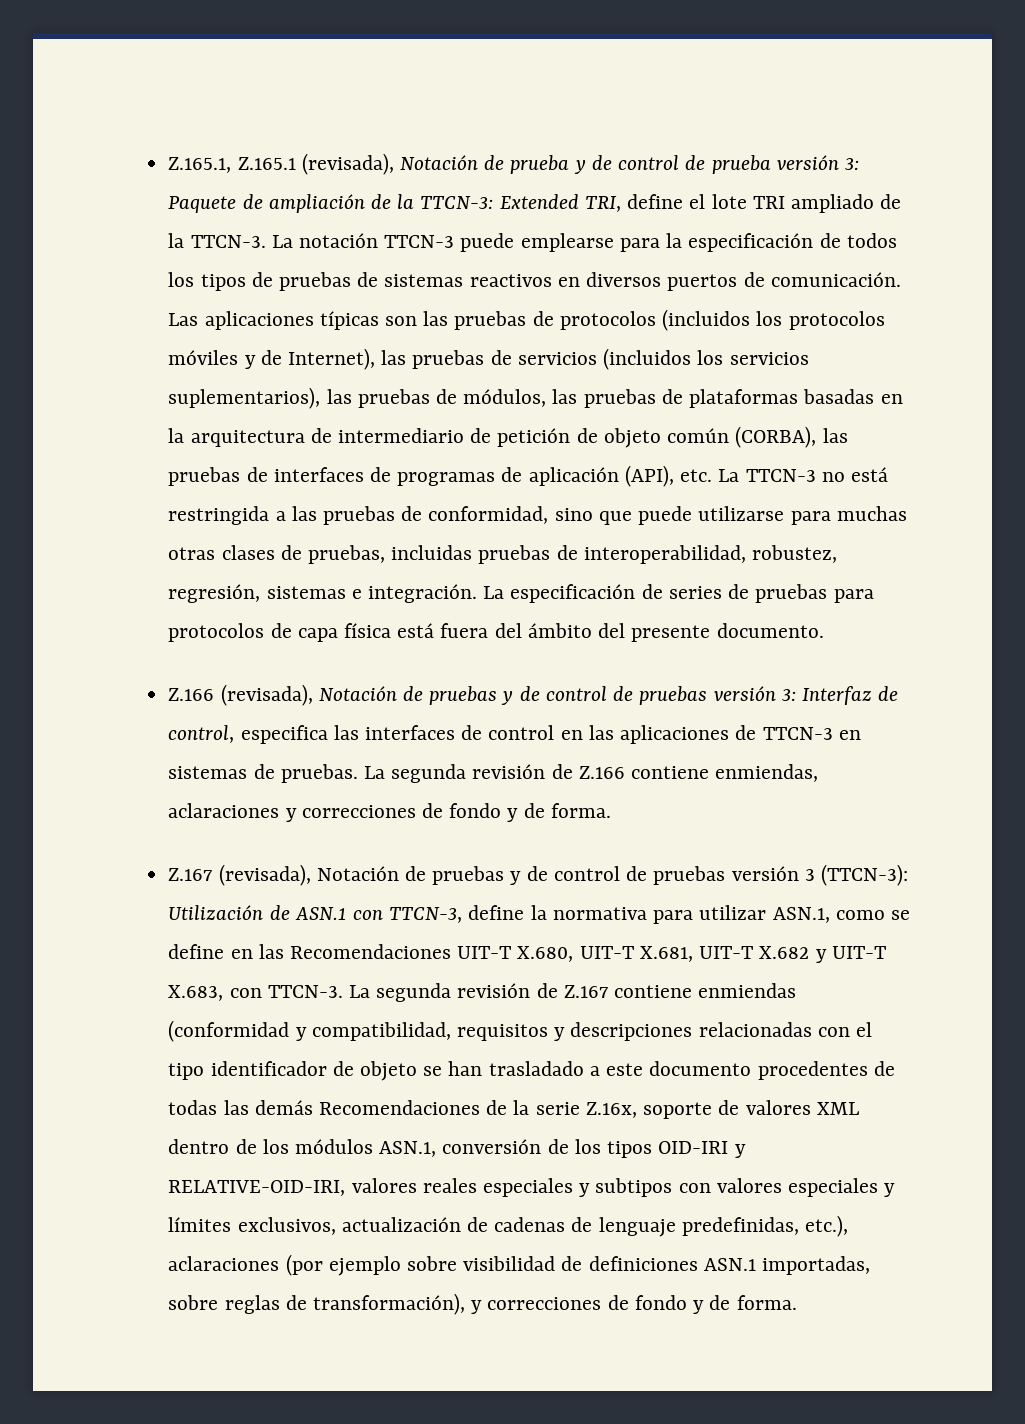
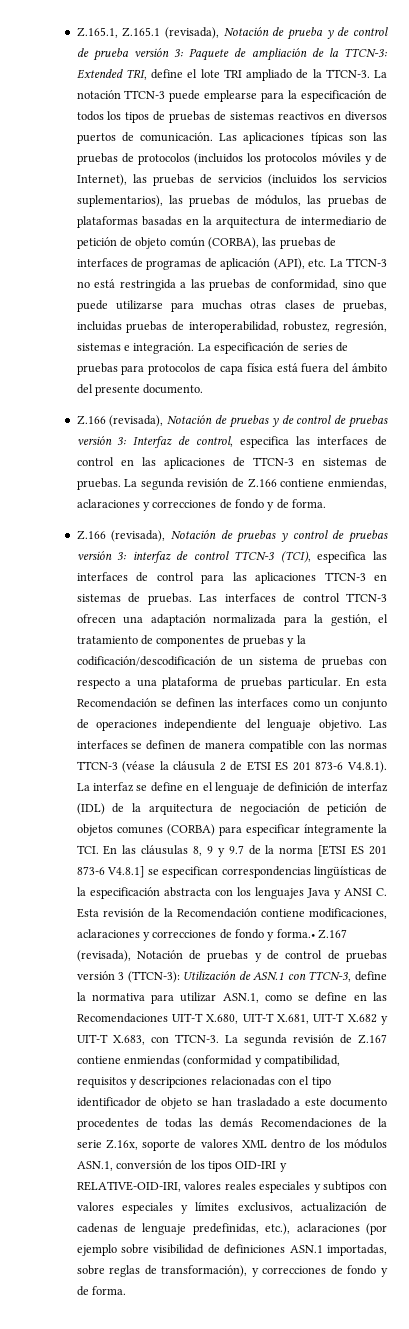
- Z.167 (revisada), Notación de pruebas y de control de pruebas versión 3 (TTCN-3): Utilización de ASN.1 con TTCN-3, define la normativa para utilizar ASN.1, como se define en las Recomendaciones UIT-T X.680, UIT-T X.681, UIT-T X.682 y UIT-T X.683, con TTCN-3.
+ Z.166 (revisada), Notación de pruebas y control de pruebas versión 3: interfaz de control TTCN-3 (TCI), especifica las interfaces de control para las aplicaciones TTCN-3 en sistemas de pruebas. Las interfaces de control TTCN-3 ofrecen una adaptación normalizada para la gestión, el tratamiento de componentes de pruebas y la codificación/descodificación de un sistema de pruebas con respecto a una plataforma de pruebas particular. En esta Recomendación se definen las interfaces como un conjunto de operaciones independiente del lenguaje objetivo. Las interfaces se definen de manera compatible con las normas TTCN-3 (véase la cláusula 2 de ETSI ES 201 873-6 V4.8.1). La interfaz se define en el lenguaje de definición de interfaz (IDL) de la arquitectura de negociación de petición de objetos comunes (CORBA) para especificar íntegramente la TCI. En las cláusulas 8, 9 y 9.7 de la norma [ETSI ES 201 873-6 V4.8.1] se especifican correspondencias lingüísticas de la especificación abstracta con los lenguajes Java y ANSI C. Esta revisión de la Recomendación contiene modificaciones, aclaraciones y correcciones de fondo y forma.• Z.167 (revisada), Notación de pruebas y de control de pruebas versión 3 (TTCN-3): Utilización de ASN.1 con TTCN-3, define la normativa para utilizar ASN.1, como se define en las Recomendaciones UIT-T X.680, UIT-T X.681, UIT-T X.682 y UIT-T X.683, con TTCN-3.

